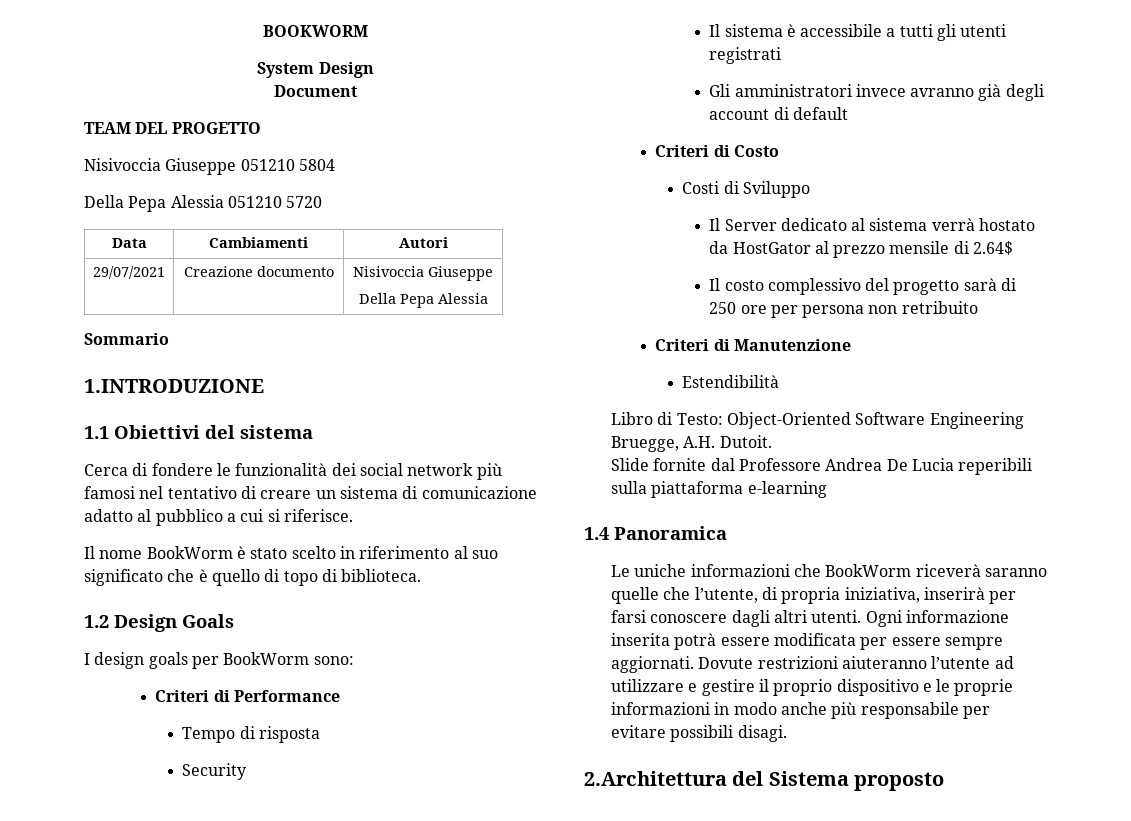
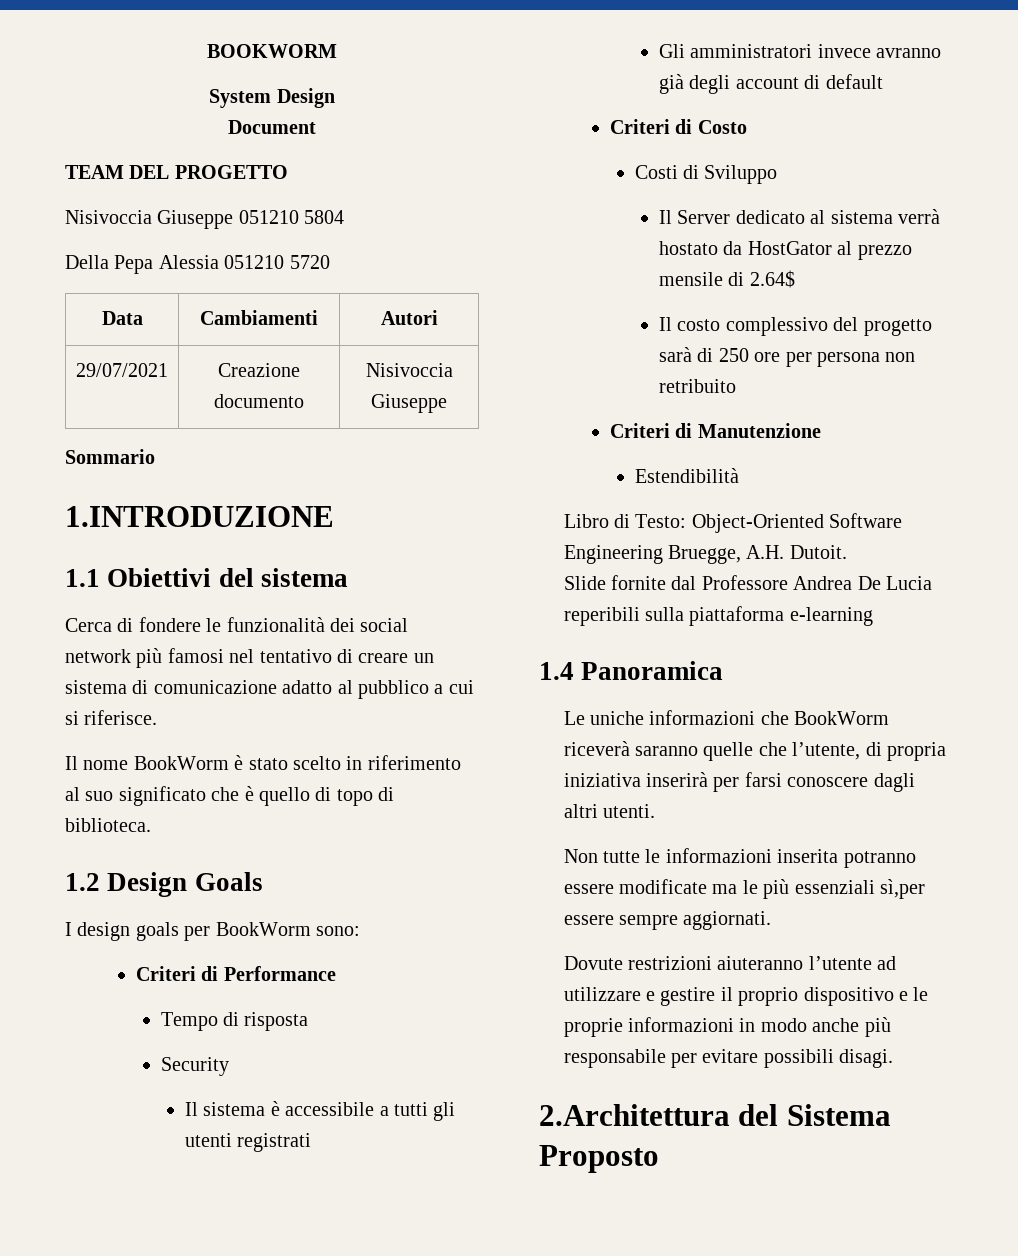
  29/07/2021 | Creazione documento | Nisivoccia Giuseppe
- Della Pepa Alessia
- Le uniche informazioni che BookWorm riceverà saranno quelle che l’utente, di propria iniziativa, inserirà per farsi conoscere dagli altri utenti. Ogni informazione inserita potrà essere modificata per essere sempre aggiornati. Dovute restrizioni aiuteranno l’utente ad utilizzare e gestire il proprio dispositivo e le proprie informazioni in modo anche più responsabile per evitare possibili disagi.
+ Le uniche informazioni che BookWorm riceverà saranno quelle che l’utente, di propria iniziativa inserirà per farsi conoscere dagli altri utenti.
+ Non tutte le informazioni inserita potranno essere modificate ma le più essenziali sì,per essere sempre aggiornati.
+ Dovute restrizioni aiuteranno l’utente ad utilizzare e gestire il proprio dispositivo e le proprie informazioni in modo anche più responsabile per evitare possibili disagi.
- 2.Architettura del Sistema proposto
+ 2.Architettura del Sistema Proposto

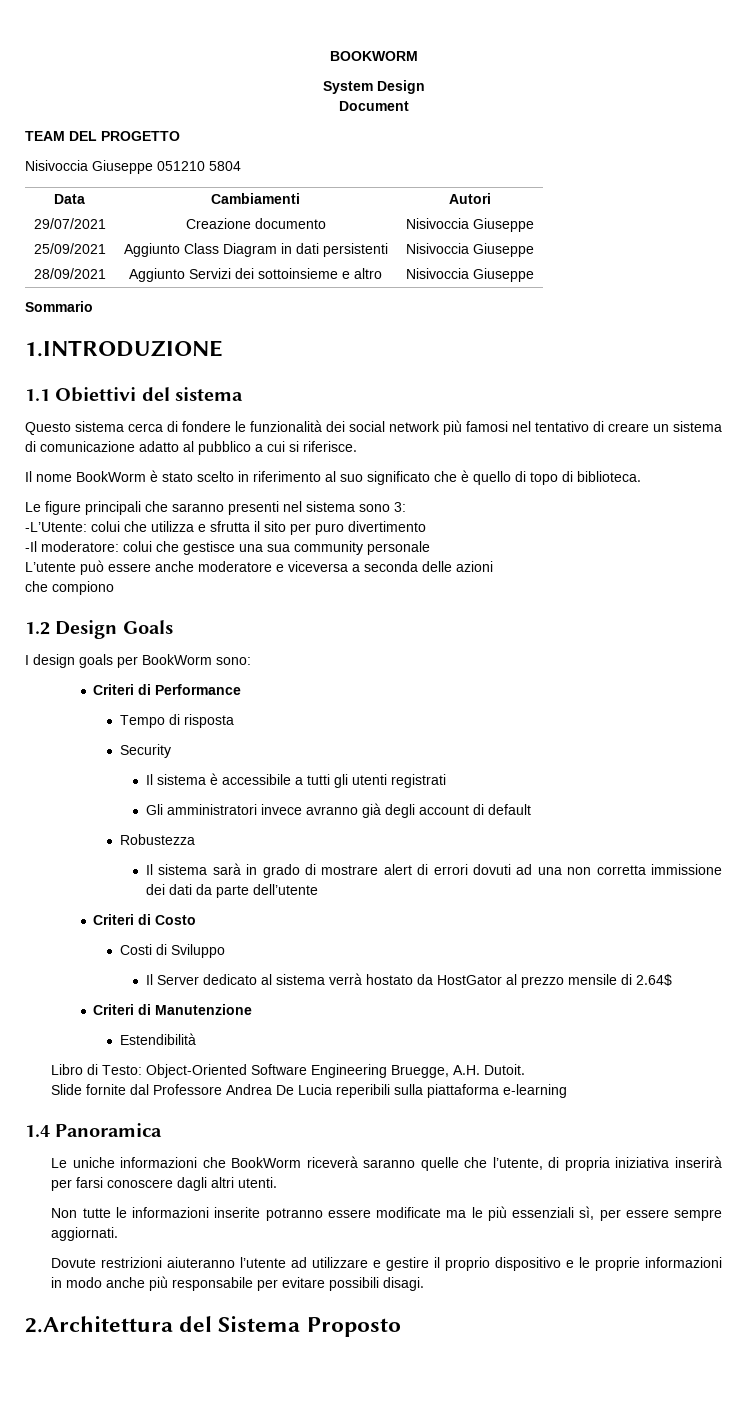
- Della Pepa Alessia 051210 5720
+ 25/09/2021 | Aggiunto Class Diagram in dati persistenti | Nisivoccia Giuseppe
+ 28/09/2021 | Aggiunto Servizi dei sottoinsieme e altro | Nisivoccia Giuseppe
- Cerca di fondere le funzionalità dei social network più famosi nel tentativo di creare un sistema di comunicazione adatto al pubblico a cui si riferisce.
+ Questo sistema cerca di fondere le funzionalità dei social network più famosi nel tentativo di creare un sistema di comunicazione adatto al pubblico a cui si riferisce.
+ Le figure principali che saranno presenti nel sistema sono 3:
+ -L’Utente: colui che utilizza e sfrutta il sito per puro divertimento
+ -Il moderatore: colui che gestisce una sua community personale
+ L’utente può essere anche moderatore e viceversa a seconda delle azioni
+ che compiono
+ Robustezza
+ Il sistema sarà in grado di mostrare alert di errori dovuti ad una non corretta immissione dei dati da parte dell’utente
- Il costo complessivo del progetto sarà di 250 ore per persona non retribuito
- Non tutte le informazioni inserita potranno essere modificate ma le più essenziali sì,per essere sempre aggiornati.
+ Non tutte le informazioni inserite potranno essere modificate ma le più essenziali sì, per essere sempre aggiornati.

